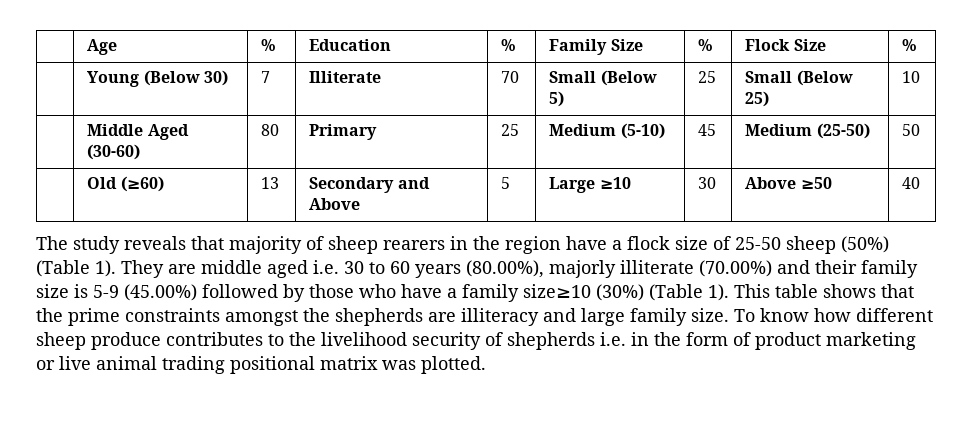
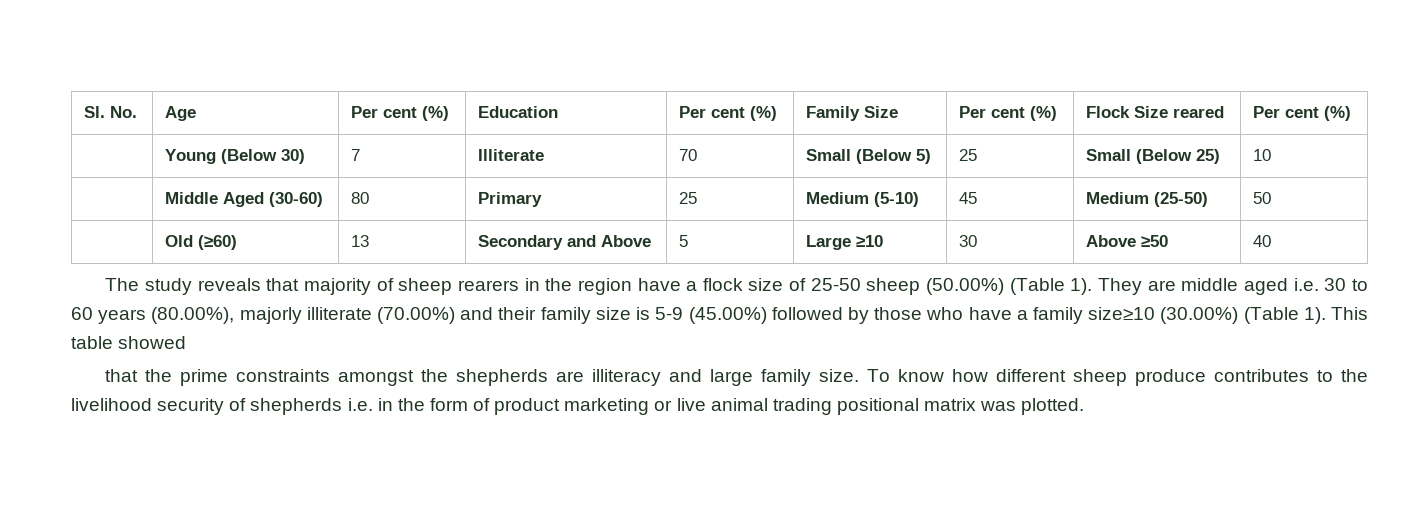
- | Age | % | Education | % | Family Size | % | Flock Size | %
+ Sl. No. | Age | Per cent (%) | Education | Per cent (%) | Family Size | Per cent (%) | Flock Size reared | Per cent (%)
- The study reveals that majority of sheep rearers in the region have a flock size of 25-50 sheep (50%) (Table 1).
+ The study reveals that majority of sheep rearers in the region have a flock size of 25-50 sheep (50.00%) (Table 1).
- They are middle aged i.e. 30 to 60 years (80.00%), majorly illiterate (70.00%) and their family size is 5-9 (45.00%) followed by those who have a family size≥10 (30%) (Table 1).
+ They are middle aged i.e. 30 to 60 years (80.00%), majorly illiterate (70.00%) and their family size is 5-9 (45.00%) followed by those who have a family size≥10 (30.00%) (Table 1).
- This table shows that the prime constraints amongst the shepherds are illiteracy and large family size.
+ This table showed
+ that the prime constraints amongst the shepherds are illiteracy and large family size.

